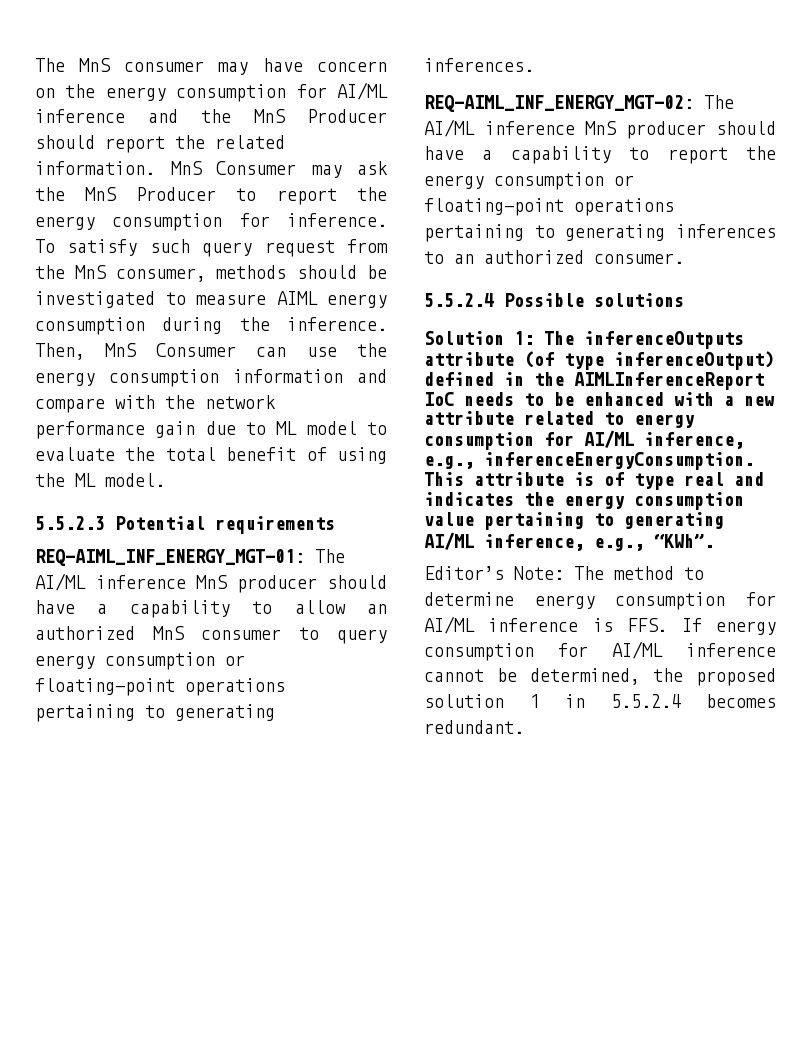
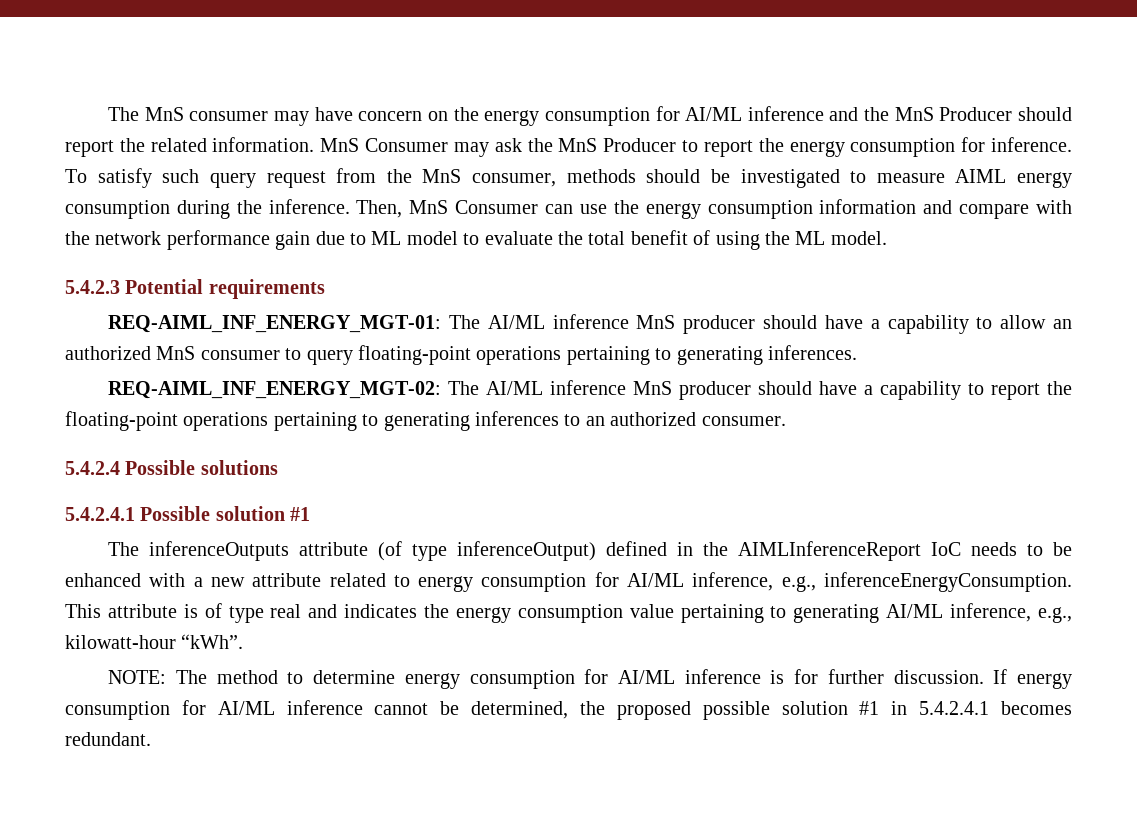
- 5.5.2.3 Potential requirements
+ 5.4.2.3 Potential requirements
- REQ-AIML_INF_ENERGY_MGT-01: The AI/ML inference MnS producer should have a capability to allow an authorized MnS consumer to query energy consumption or floating-point operations pertaining to generating inferences.
+ REQ-AIML_INF_ENERGY_MGT-01: The AI/ML inference MnS producer should have a capability to allow an authorized MnS consumer to query floating-point operations pertaining to generating inferences.
- REQ-AIML_INF_ENERGY_MGT-02: The AI/ML inference MnS producer should have a capability to report the energy consumption or floating-point operations pertaining to generating inferences to an authorized consumer.
+ REQ-AIML_INF_ENERGY_MGT-02: The AI/ML inference MnS producer should have a capability to report the floating-point operations pertaining to generating inferences to an authorized consumer.
- 5.5.2.4 Possible solutions
+ 5.4.2.4 Possible solutions
- Solution 1: The inferenceOutputs attribute (of type inferenceOutput) defined in the AIMLInferenceReport IoC needs to be enhanced with a new attribute related to energy consumption for AI/ML inference, e.g., inferenceEnergyConsumption.
+ 5.4.2.4.1 Possible solution #1
+ The inferenceOutputs attribute (of type inferenceOutput) defined in the AIMLInferenceReport IoC needs to be enhanced with a new attribute related to energy consumption for AI/ML inference, e.g., inferenceEnergyConsumption.
- This attribute is of type real and indicates the energy consumption value pertaining to generating AI/ML inference, e.g., “KWh”.
- Editor’s Note: The method to determine energy consumption for AI/ML inference is FFS. If energy consumption for AI/ML inference cannot be determined, the proposed solution 1 in 5.5.2.4 becomes redundant.
+ This attribute is of type real and indicates the energy consumption value pertaining to generating AI/ML inference, e.g., kilowatt-hour “kWh”.
+ NOTE: The method to determine energy consumption for AI/ML inference is for further discussion. If energy consumption for AI/ML inference cannot be determined, the proposed possible solution #1 in 5.4.2.4.1 becomes redundant.

